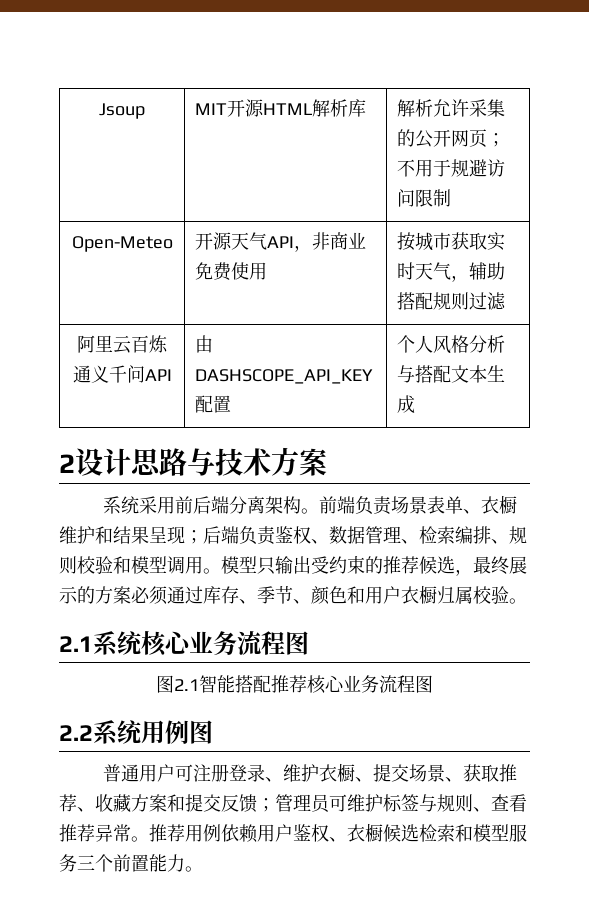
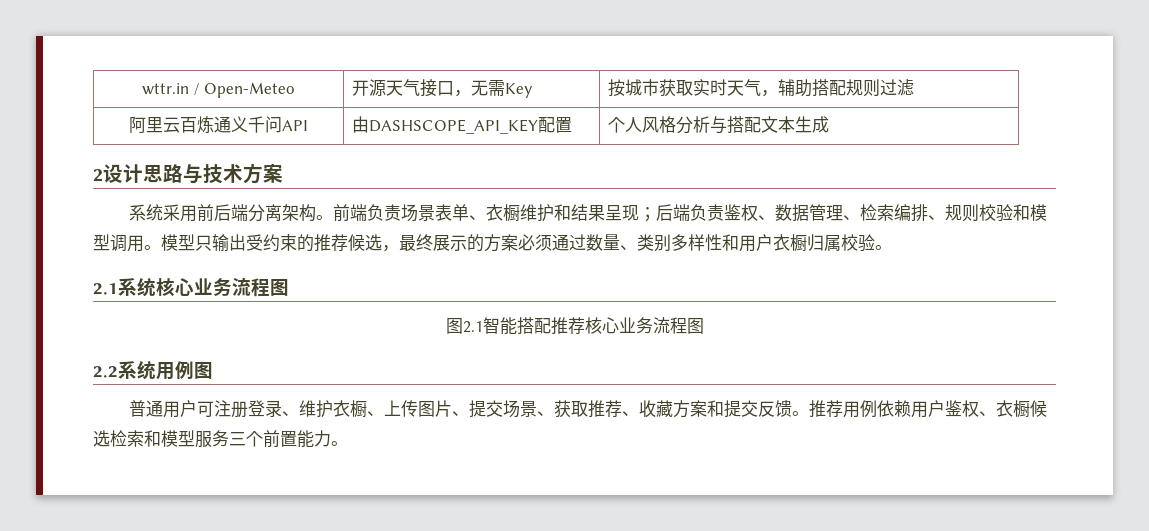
- Jsoup | MIT开源HTML解析库 | 解析允许采集的公开网页；不用于规避访问限制
- Open-Meteo | 开源天气API，非商业免费使用 | 按城市获取实时天气，辅助搭配规则过滤
+ wttr.in / Open-Meteo | 开源天气接口，无需Key | 按城市获取实时天气，辅助搭配规则过滤
- 模型只输出受约束的推荐候选，最终展示的方案必须通过库存、季节、颜色和用户衣橱归属校验。
+ 模型只输出受约束的推荐候选，最终展示的方案必须通过数量、类别多样性和用户衣橱归属校验。
- 普通用户可注册登录、维护衣橱、提交场景、获取推荐、收藏方案和提交反馈；管理员可维护标签与规则、查看推荐异常。
+ 普通用户可注册登录、维护衣橱、上传图片、提交场景、获取推荐、收藏方案和提交反馈。

